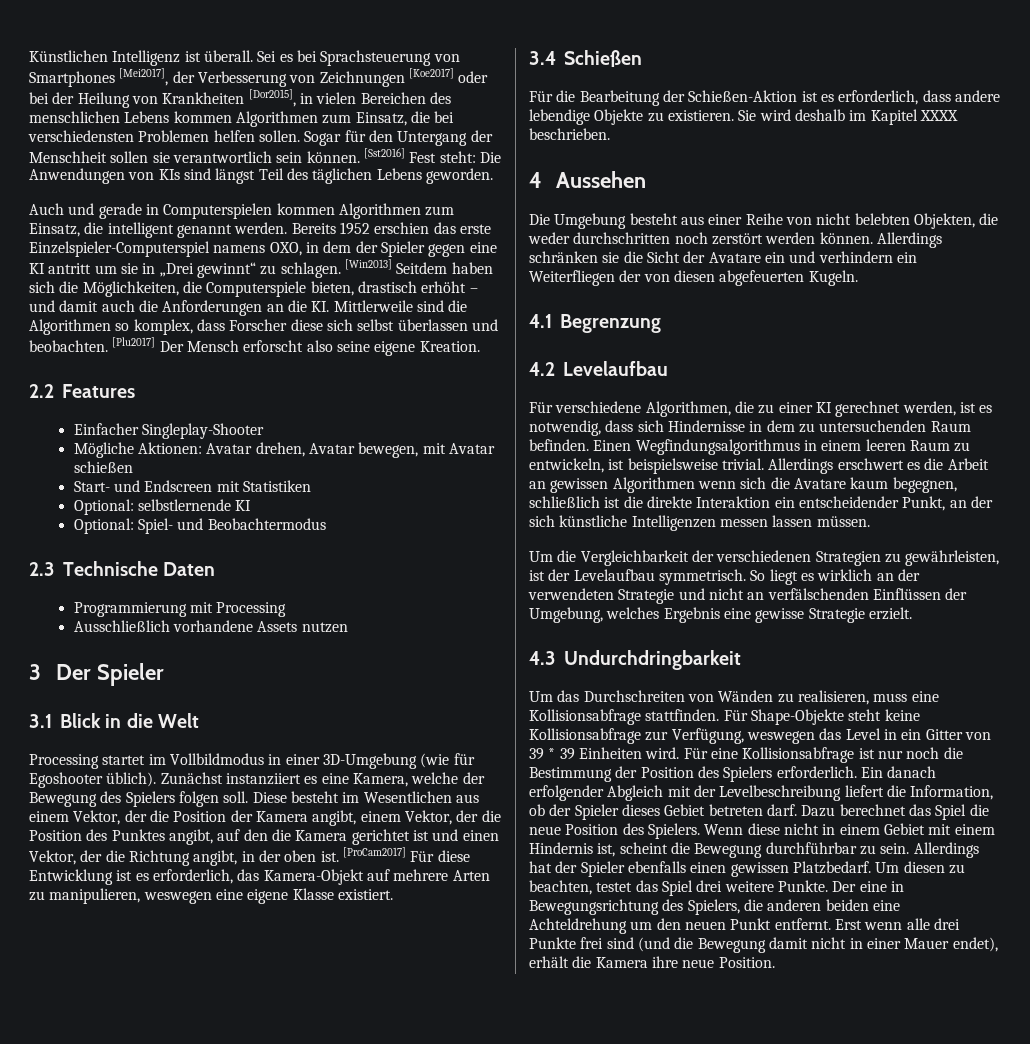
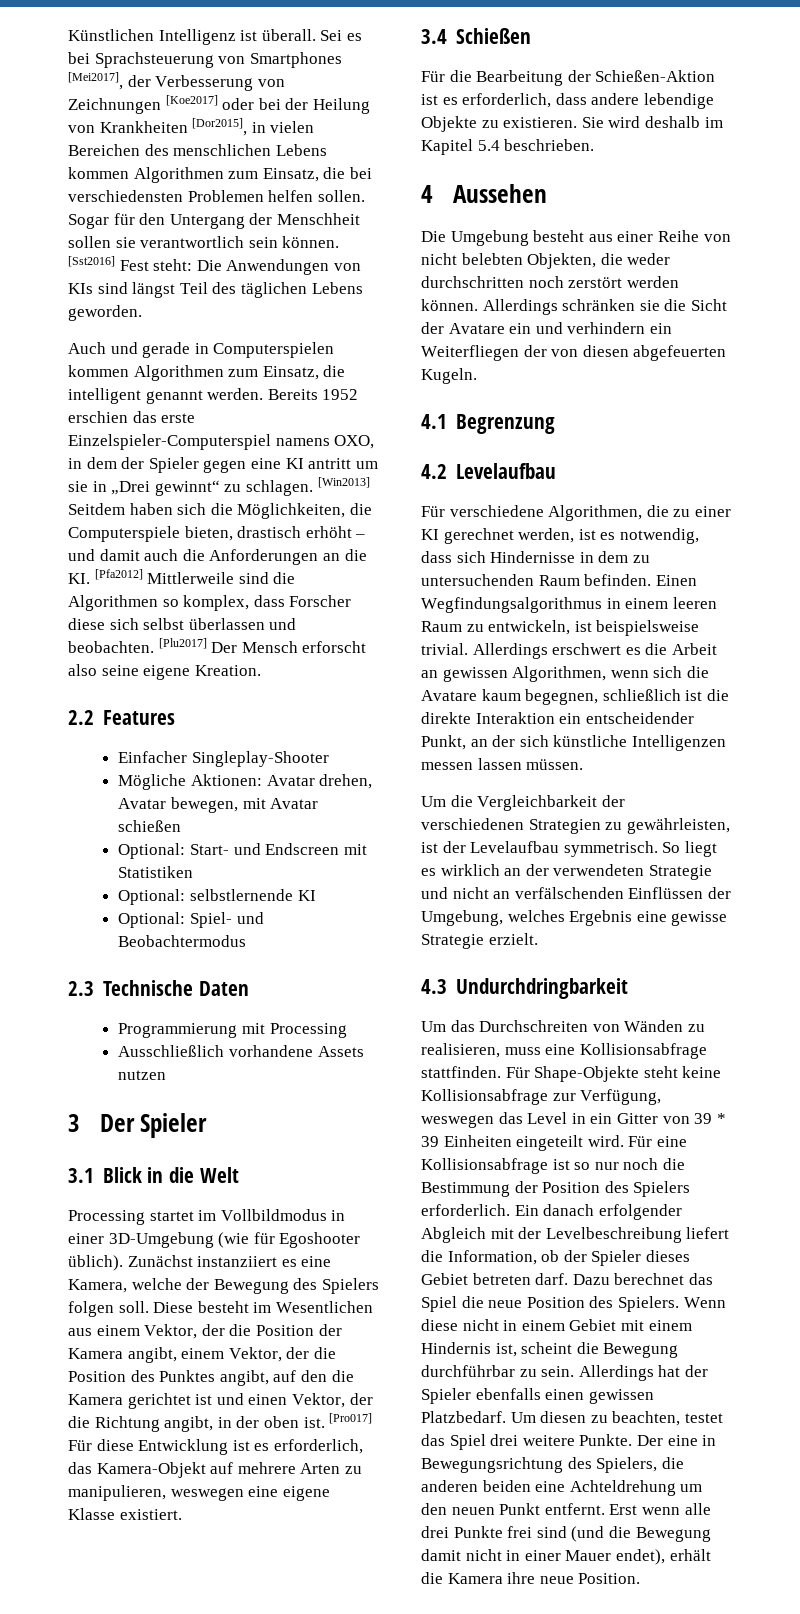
- [Win2013] Seitdem haben sich die Möglichkeiten, die Computerspiele bieten, drastisch erhöht – und damit auch die Anforderungen an die KI. Mittlerweile sind die Algorithmen so komplex, dass Forscher diese sich selbst überlassen und beobachten.
+ [Win2013] Seitdem haben sich die Möglichkeiten, die Computerspiele bieten, drastisch erhöht – und damit auch die Anforderungen an die KI. [Pfa2012] Mittlerweile sind die Algorithmen so komplex, dass Forscher diese sich selbst überlassen und beobachten.
- Start- und Endscreen mit Statistiken
+ Optional: Start- und Endscreen mit Statistiken
- [ProCam2017] Für diese Entwicklung ist es erforderlich, das Kamera-Objekt auf mehrere Arten zu manipulieren, weswegen eine eigene Klasse existiert.
+ [Pro017] Für diese Entwicklung ist es erforderlich, das Kamera-Objekt auf mehrere Arten zu manipulieren, weswegen eine eigene Klasse existiert.
- Sie wird deshalb im Kapitel XXXX beschrieben.
+ Sie wird deshalb im Kapitel 5.4 beschrieben.
- Allerdings erschwert es die Arbeit an gewissen Algorithmen wenn sich die Avatare kaum begegnen, schließlich ist die direkte Interaktion ein entscheidender Punkt, an der sich künstliche Intelligenzen messen lassen müssen.
+ Allerdings erschwert es die Arbeit an gewissen Algorithmen, wenn sich die Avatare kaum begegnen, schließlich ist die direkte Interaktion ein entscheidender Punkt, an der sich künstliche Intelligenzen messen lassen müssen.
- Für Shape-Objekte steht keine Kollisionsabfrage zur Verfügung, weswegen das Level in ein Gitter von 39 * 39 Einheiten wird.
+ Für Shape-Objekte steht keine Kollisionsabfrage zur Verfügung, weswegen das Level in ein Gitter von 39 * 39 Einheiten eingeteilt wird.
- Für eine Kollisionsabfrage ist nur noch die Bestimmung der Position des Spielers erforderlich.
+ Für eine Kollisionsabfrage ist so nur noch die Bestimmung der Position des Spielers erforderlich.

